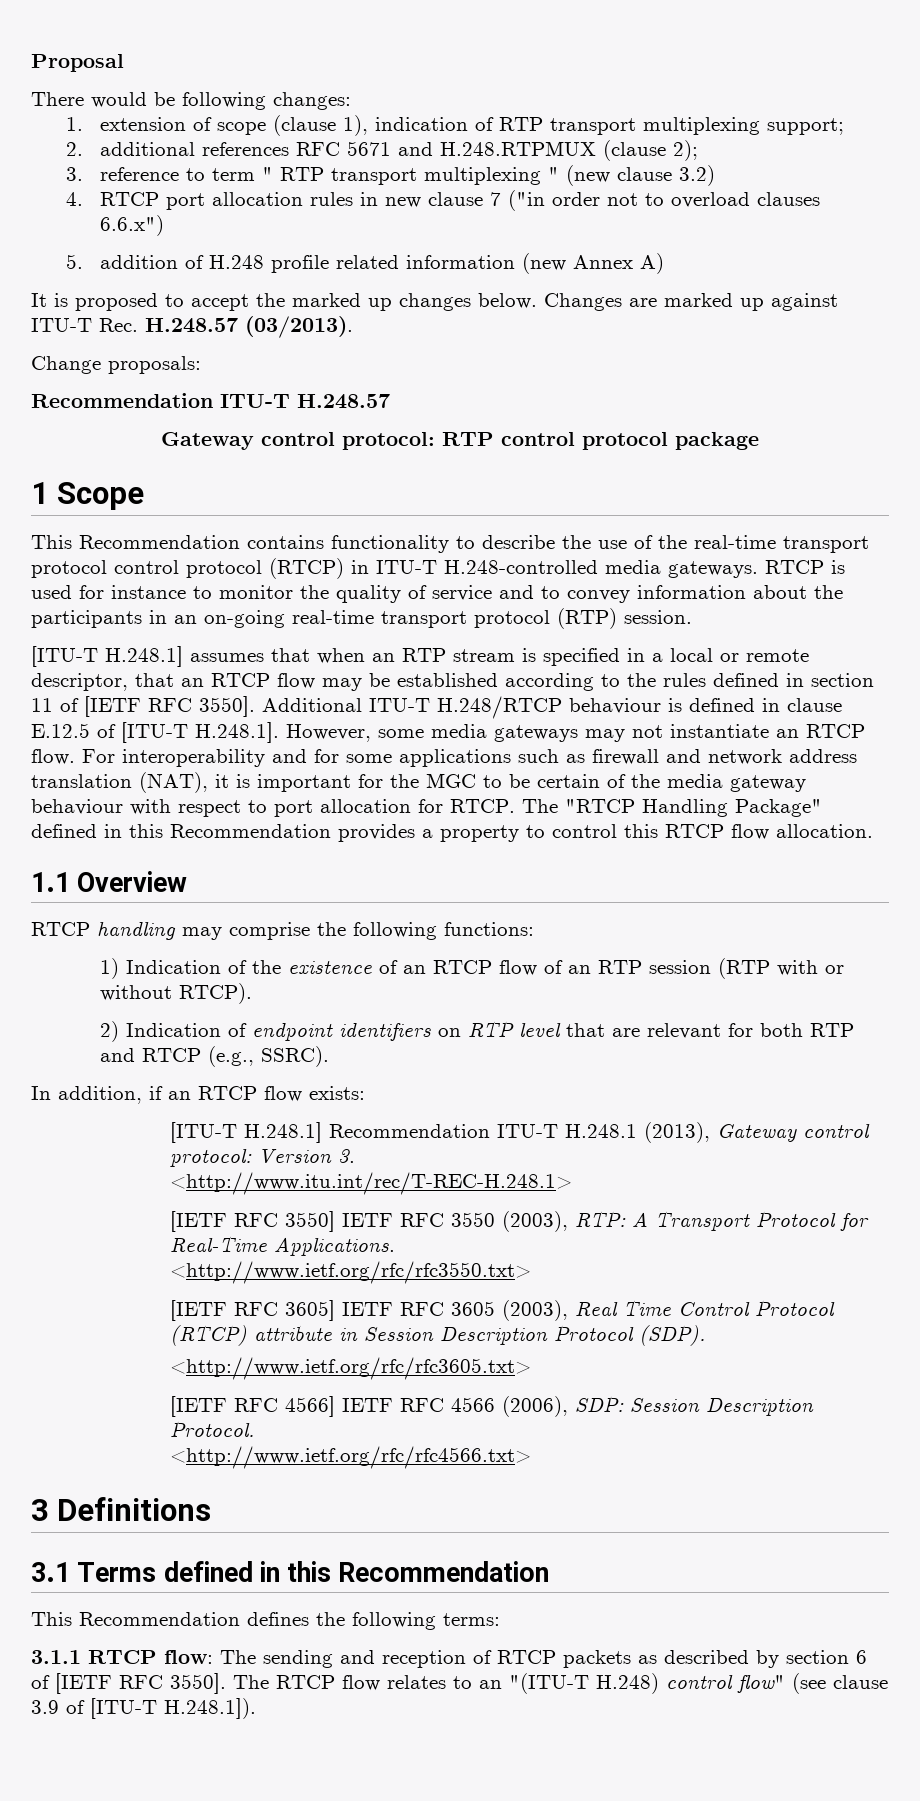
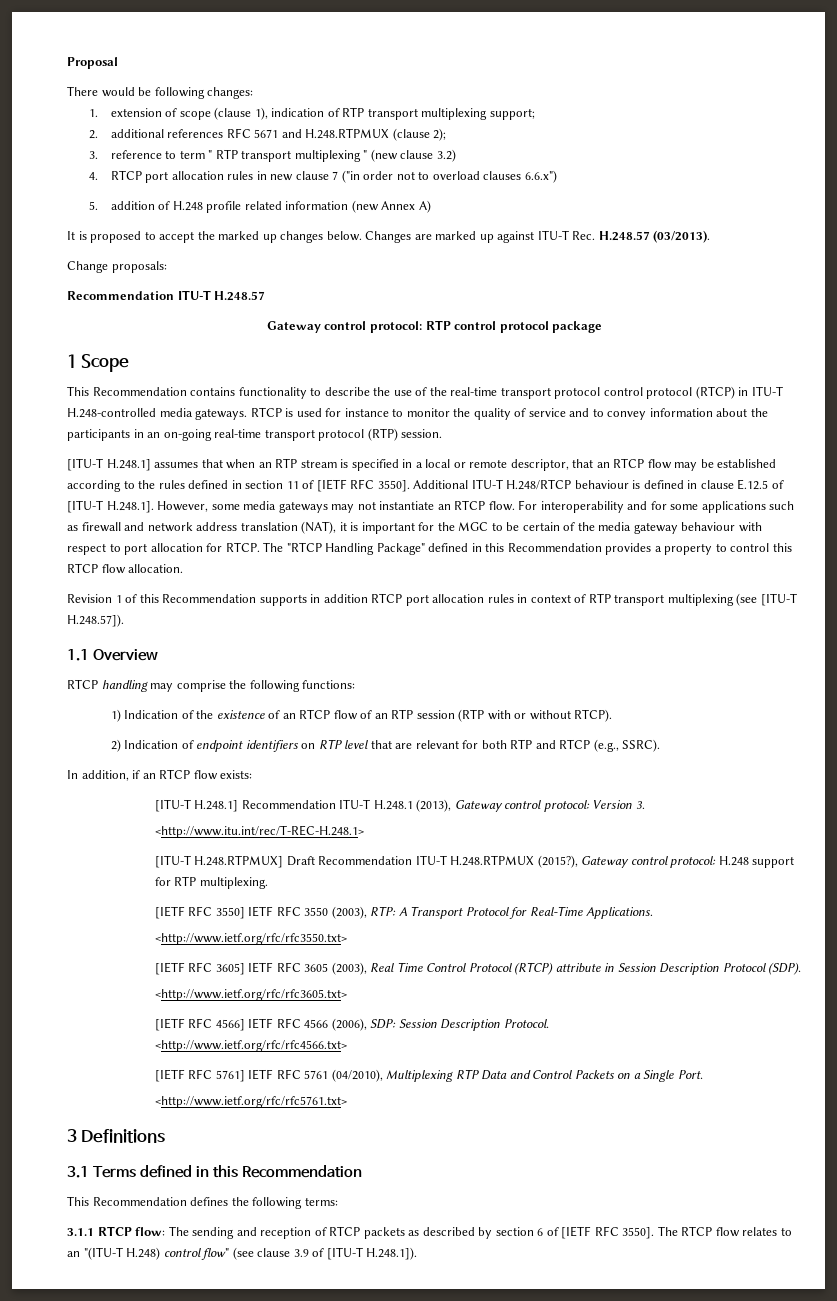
+ Revision 1 of this Recommendation supports in addition RTCP port allocation rules in context of RTP transport multiplexing (see [ITU-T H.248.57]).
+ [ITU-T H.248.RTPMUX] Draft Recommendation ITU-T H.248.RTPMUX (2015?), Gateway control protocol: H.248 support for RTP multiplexing.
+ [IETF RFC 5761] IETF RFC 5761 (04/2010), Multiplexing RTP Data and Control Packets on a Single Port.
+ <http://www.ietf.org/rfc/rfc5761.txt>

